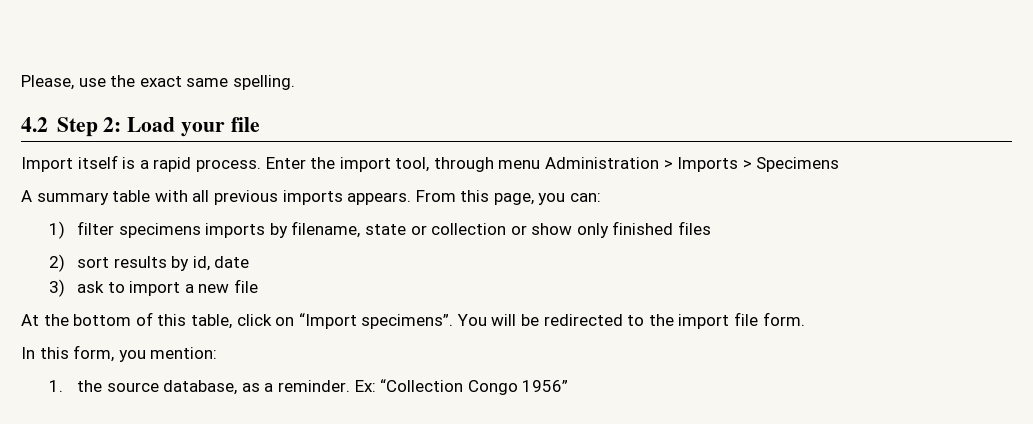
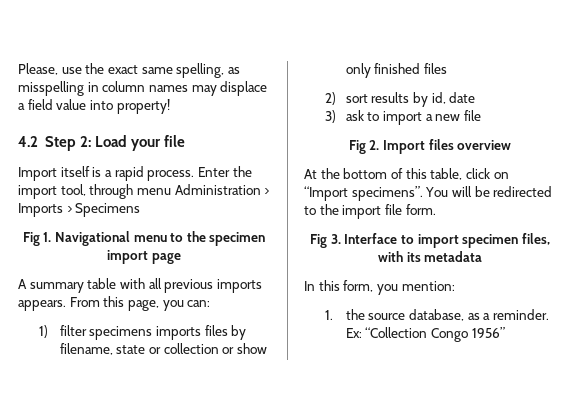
- Please, use the exact same spelling.
+ Please, use the exact same spelling, as misspelling in column names may displace a field value into property!
+ Fig 1. Navigational menu to the specimen import page
- 1) filter specimens imports by filename, state or collection or show only finished files
+ 1) filter specimens imports files by filename, state or collection or show only finished files
+ Fig 2. Import files overview
+ Fig 3. Interface to import specimen files, with its metadata

